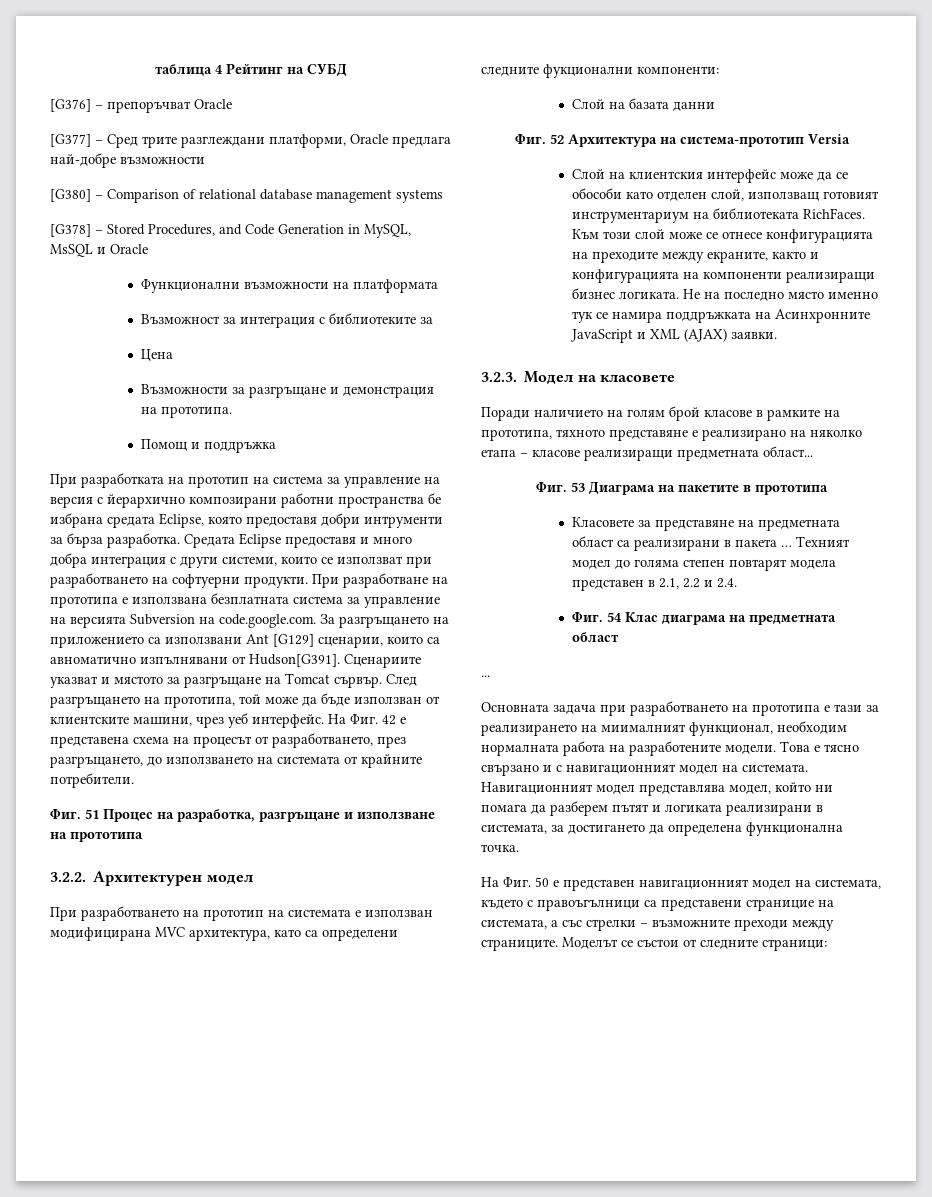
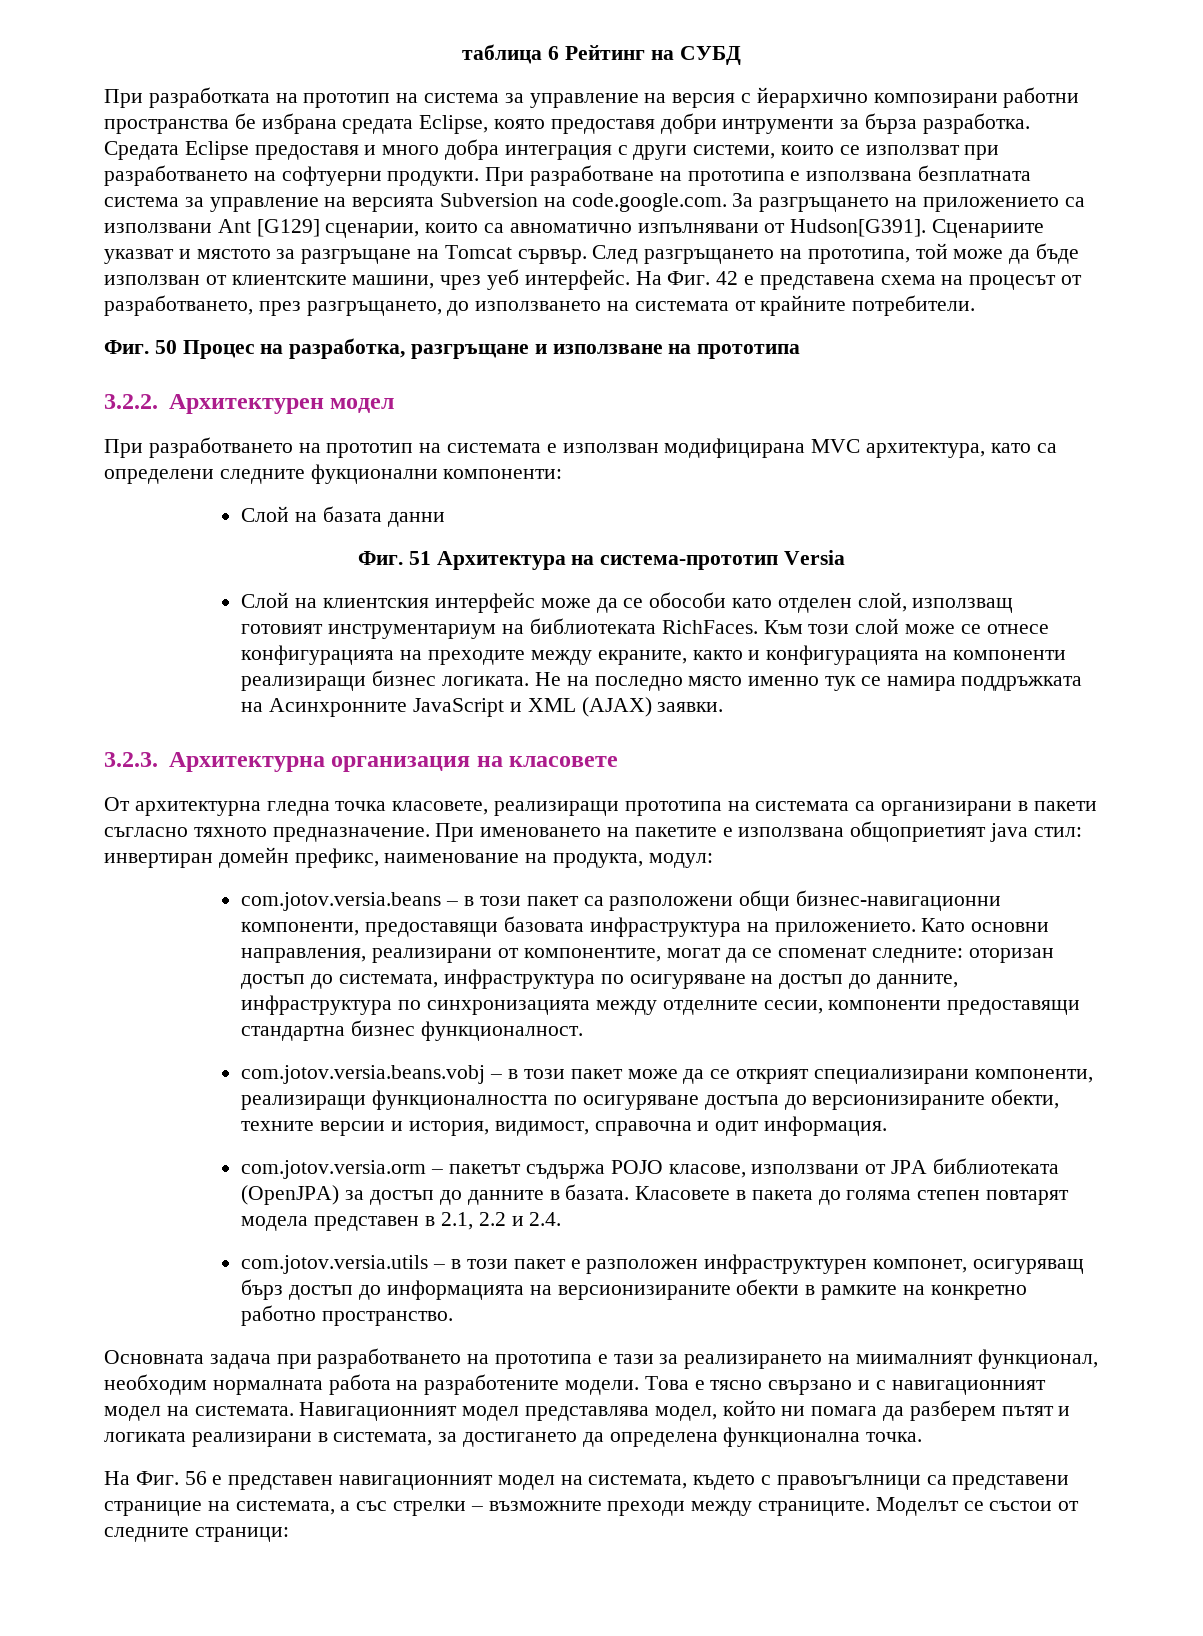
- таблица 4 Рейтинг на СУБД
+ таблица 6 Рейтинг на СУБД
- [G376] – препоръчват Oracle
- [G377] – Сред трите разглеждани платформи, Oracle предлага най-добре възможности
- [G380] – Comparison of relational database management systems
- [G378] – Stored Procedures, and Code Generation in MySQL, MsSQL и Oracle
- Функционални възможности на платформата
- Възможност за интеграция с библиотеките за
- Цена
- Възможности за разгръщане и демонстрация на прототипа.
- Помощ и поддръжка
- Фиг. 51 Процес на разработка, разгръщане и използване на прототипа
+ Фиг. 50 Процес на разработка, разгръщане и използване на прототипа
- Фиг. 52 Архитектура на система-прототип Versia
+ Фиг. 51 Архитектура на система-прототип Versia
- 3.2.3. Модел на класовете
+ 3.2.3. Архитектурна организация на класовете
- Поради наличието на голям брой класове в рамките на прототипа, тяхното представяне е реализирано на няколко етапа – класове реализиращи предметната област...
- Фиг. 53 Диаграма на пакетите в прототипа
- Класовете за представяне на предметната област са реализирани в пакета … Техният модел до голяма степен повтарят модела представен в 2.1, 2.2 и 2.4.
+ От архитектурна гледна точка класовете, реализиращи прототипа на системата са организирани в пакети съгласно тяхното предназначение. При именоването на пакетите е използвана общоприетият java стил: инвертиран домейн префикс, наименование на продукта, модул:
+ com.jotov.versia.beans – в този пакет са разположени общи бизнес-навигационни компоненти, предоставящи базовата инфраструктура на приложението. Като основни направления, реализирани от компонентите, могат да се споменат следните: оторизан достъп до системата, инфраструктура по осигуряване на достъп до данните, инфраструктура по синхронизацията между отделните сесии, компоненти предоставящи стандартна бизнес функционалност.
+ com.jotov.versia.beans.vobj – в този пакет може да се открият специализирани компоненти, реализиращи функционалността по осигуряване достъпа до версионизираните обекти, техните версии и история, видимост, справочна и одит информация.
+ com.jotov.versia.orm – пакетът съдържа POJO класове, използвани от JPA библиотеката (OpenJPA) за достъп до данните в базата. Класовете в пакета до голяма степен повтарят модела представен в 2.1, 2.2 и 2.4.
- Фиг. 54 Клас диаграма на предметната област
- ...
+ com.jotov.versia.utils – в този пакет е разположен инфраструктурен компонет, осигуряващ бърз достъп до информацията на версионизираните обекти в рамките на конкретно работно пространство.
- На Фиг. 50 е представен навигационният модел на системата, където с правоъгълници са представени страницие на системата, а със стрелки – възможните преходи между страниците.
+ На Фиг. 56 е представен навигационният модел на системата, където с правоъгълници са представени страницие на системата, а със стрелки – възможните преходи между страниците.

